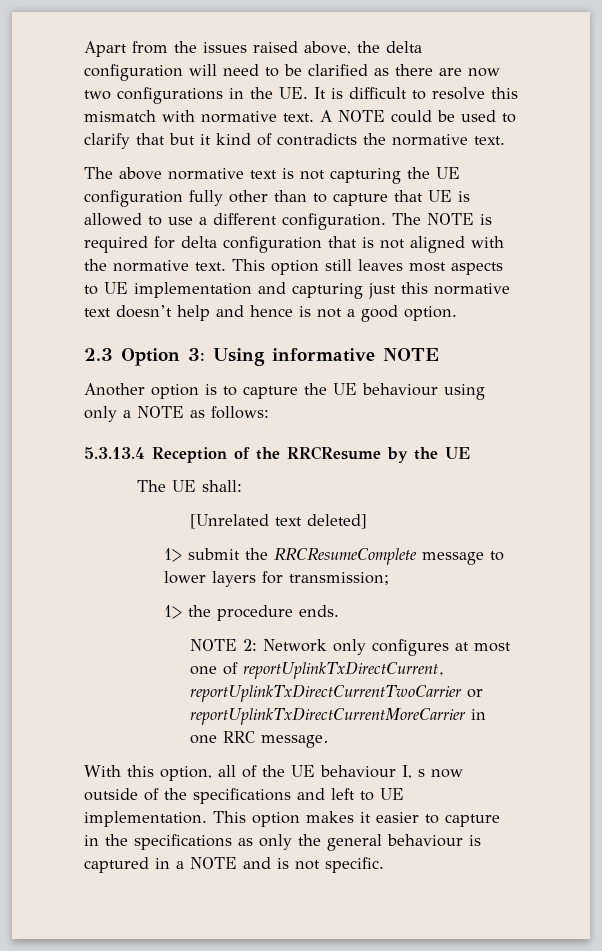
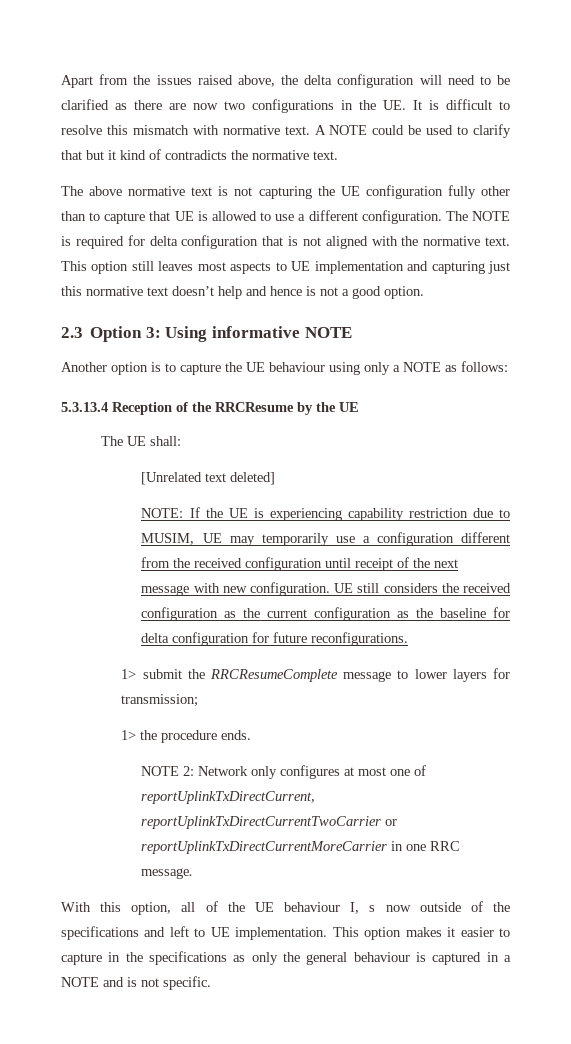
+ NOTE: If the UE is experiencing capability restriction due to MUSIM, UE may temporarily use a configuration different from the received configuration until receipt of the next message with new configuration. UE still considers the received configuration as the current configuration as the baseline for delta configuration for future reconfigurations.

